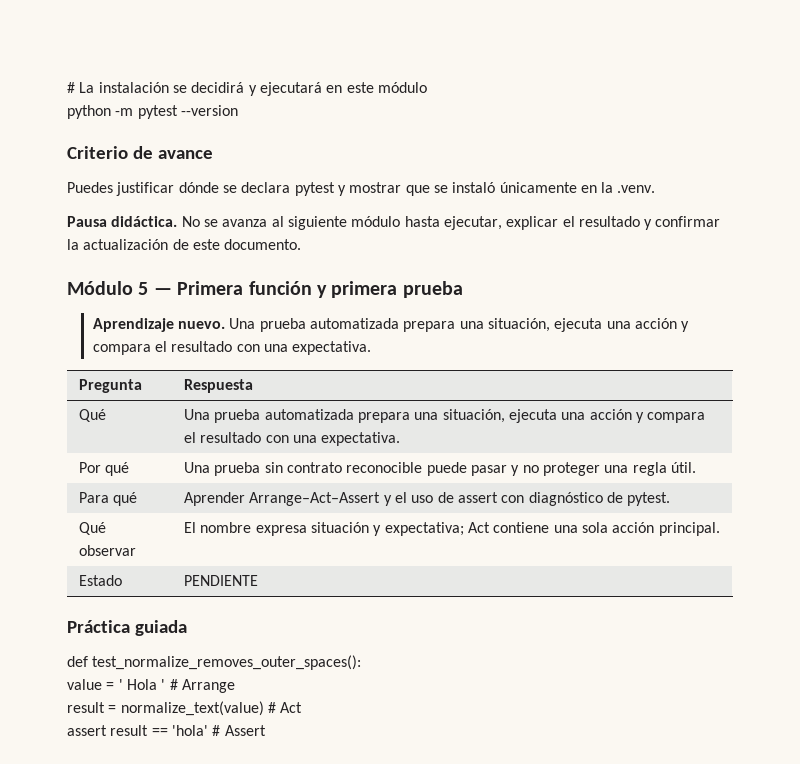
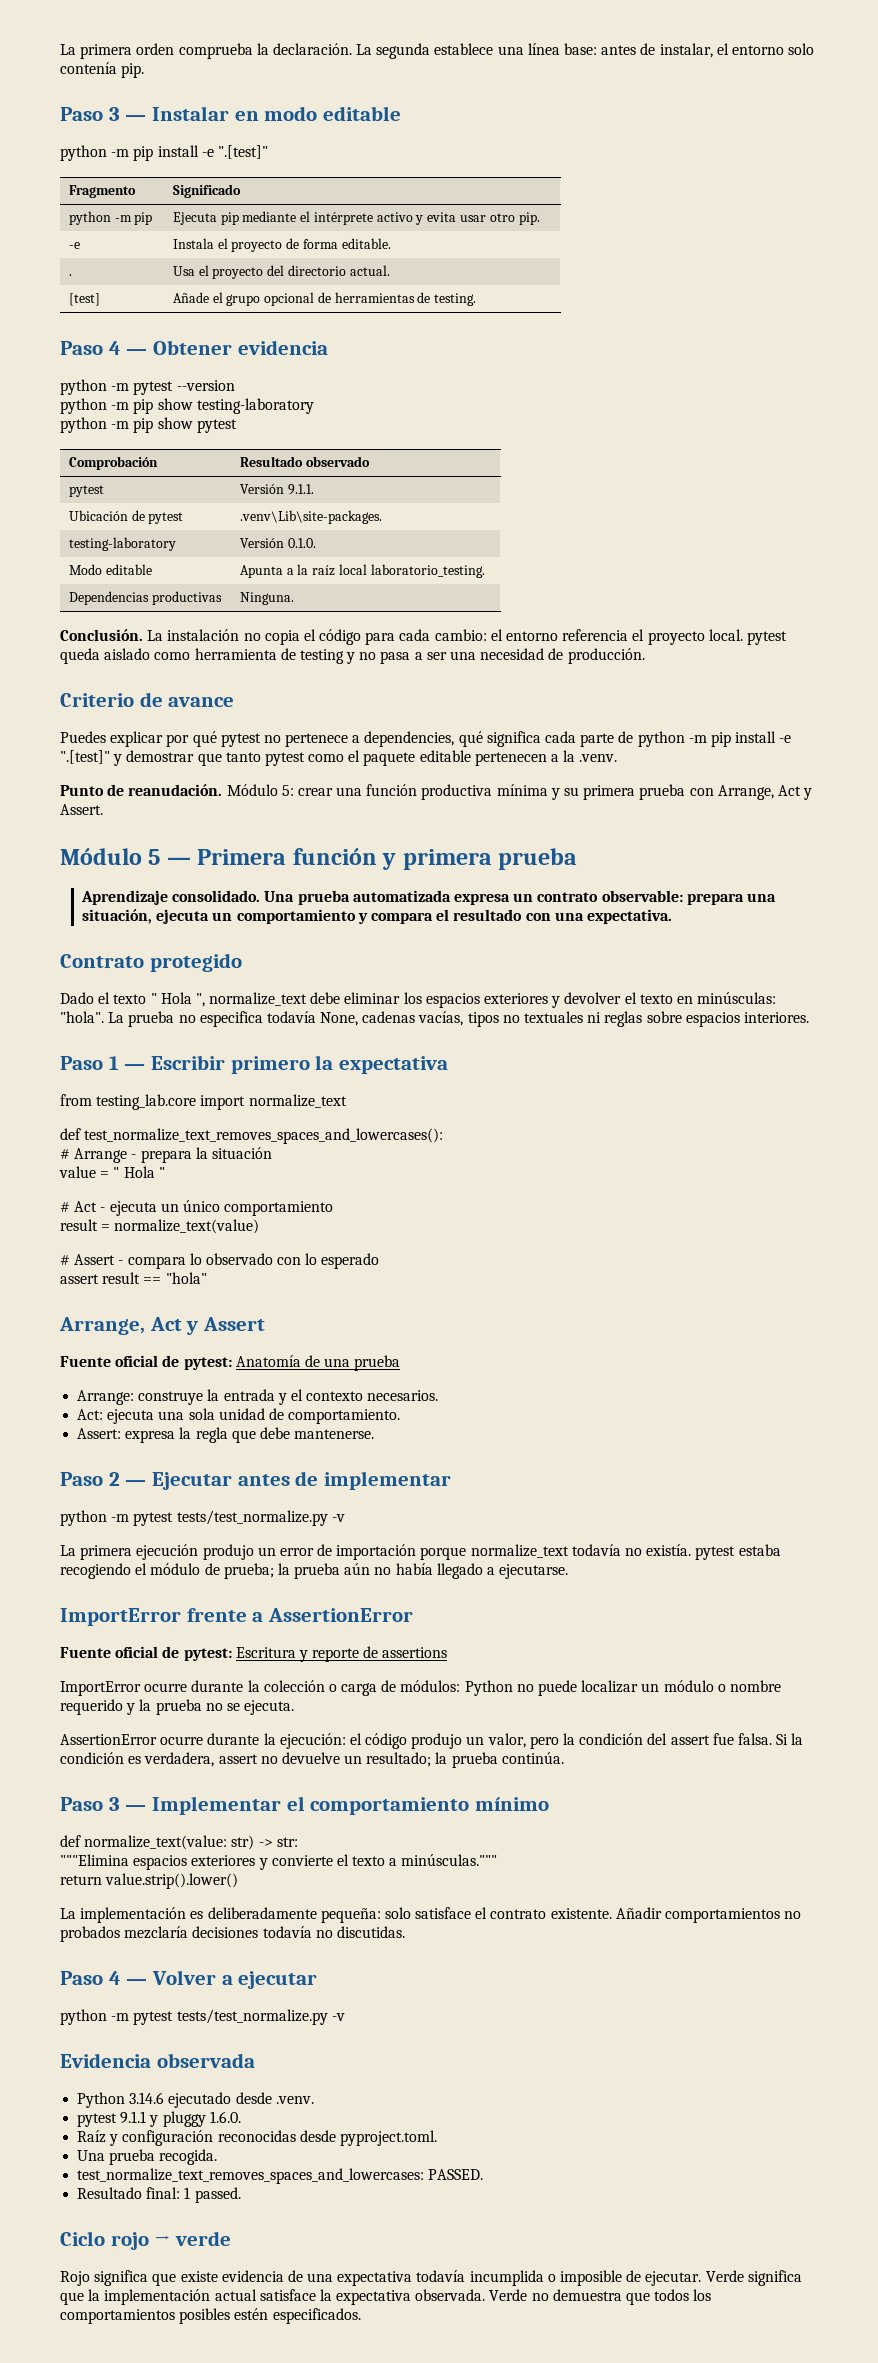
- # La instalación se decidirá y ejecutará en este módulo
+ La primera orden comprueba la declaración. La segunda establece una línea base: antes de instalar, el entorno solo contenía pip.
+ Paso 3 — Instalar en modo editable
+ python -m pip install -e ".[test]"
+ Fragmento | Significado
+ python -m pip | Ejecuta pip mediante el intérprete activo y evita usar otro pip.
+ -e | Instala el proyecto de forma editable.
+ . | Usa el proyecto del directorio actual.
+ [test] | Añade el grupo opcional de herramientas de testing.
+ Paso 4 — Obtener evidencia
  python -m pytest --version
+ python -m pip show testing-laboratory
+ python -m pip show pytest
+ Comprobación | Resultado observado
+ pytest | Versión 9.1.1.
+ Ubicación de pytest | .venv\Lib\site-packages.
+ testing-laboratory | Versión 0.1.0.
+ Modo editable | Apunta a la raíz local laboratorio_testing.
+ Dependencias productivas | Ninguna.
+ Conclusión. La instalación no copia el código para cada cambio: el entorno referencia el proyecto local. pytest queda aislado como herramienta de testing y no pasa a ser una necesidad de producción.
  Criterio de avance
- Puedes justificar dónde se declara pytest y mostrar que se instaló únicamente en la .venv.
- Pausa didáctica. No se avanza al siguiente módulo hasta ejecutar, explicar el resultado y confirmar la actualización de este documento.
+ Puedes explicar por qué pytest no pertenece a dependencies, qué significa cada parte de python -m pip install -e ".[test]" y demostrar que tanto pytest como el paquete editable pertenecen a la .venv.
+ Punto de reanudación. Módulo 5: crear una función productiva mínima y su primera prueba con Arrange, Act y Assert.
- Aprendizaje nuevo. Una prueba automatizada prepara una situación, ejecuta una acción y compara el resultado con una expectativa.
- Pregunta | Respuesta
- Qué | Una prueba automatizada prepara una situación, ejecuta una acción y compara el resultado con una expectativa.
- Por qué | Una prueba sin contrato reconocible puede pasar y no proteger una regla útil.
- Para qué | Aprender Arrange–Act–Assert y el uso de assert con diagnóstico de pytest.
- Qué observar | El nombre expresa situación y expectativa; Act contiene una sola acción principal.
- Estado | PENDIENTE
- Práctica guiada
- def test_normalize_removes_outer_spaces():
- value = ' Hola ' # Arrange
- result = normalize_text(value) # Act
- assert result == 'hola' # Assert
+ Aprendizaje consolidado. Una prueba automatizada expresa un contrato observable: prepara una situación, ejecuta un comportamiento y compara el resultado con una expectativa.
+ Contrato protegido
+ Dado el texto " Hola ", normalize_text debe eliminar los espacios exteriores y devolver el texto en minúsculas: "hola". La prueba no especifica todavía None, cadenas vacías, tipos no textuales ni reglas sobre espacios interiores.
+ Paso 1 — Escribir primero la expectativa
+ from testing_lab.core import normalize_text
+ def test_normalize_text_removes_spaces_and_lowercases():
+ # Arrange - prepara la situación
+ value = " Hola "
+ # Act - ejecuta un único comportamiento
+ result = normalize_text(value)
+ # Assert - compara lo observado con lo esperado
+ assert result == "hola"
+ Arrange, Act y Assert
+ Fuente oficial de pytest: Anatomía de una prueba
+ Arrange: construye la entrada y el contexto necesarios.
+ Act: ejecuta una sola unidad de comportamiento.
+ Assert: expresa la regla que debe mantenerse.
+ Paso 2 — Ejecutar antes de implementar
+ python -m pytest tests/test_normalize.py -v
+ La primera ejecución produjo un error de importación porque normalize_text todavía no existía. pytest estaba recogiendo el módulo de prueba; la prueba aún no había llegado a ejecutarse.
+ ImportError frente a AssertionError
+ Fuente oficial de pytest: Escritura y reporte de assertions
+ ImportError ocurre durante la colección o carga de módulos: Python no puede localizar un módulo o nombre requerido y la prueba no se ejecuta.
+ AssertionError ocurre durante la ejecución: el código produjo un valor, pero la condición del assert fue falsa. Si la condición es verdadera, assert no devuelve un resultado; la prueba continúa.
+ Paso 3 — Implementar el comportamiento mínimo
+ def normalize_text(value: str) -> str:
+ """Elimina espacios exteriores y convierte el texto a minúsculas."""
+ return value.strip().lower()
+ La implementación es deliberadamente pequeña: solo satisface el contrato existente. Añadir comportamientos no probados mezclaría decisiones todavía no discutidas.
+ Paso 4 — Volver a ejecutar
+ python -m pytest tests/test_normalize.py -v
+ Evidencia observada
+ Python 3.14.6 ejecutado desde .venv.
+ pytest 9.1.1 y pluggy 1.6.0.
+ Raíz y configuración reconocidas desde pyproject.toml.
+ Una prueba recogida.
+ test_normalize_text_removes_spaces_and_lowercases: PASSED.
+ Resultado final: 1 passed.
+ Ciclo rojo → verde
+ Rojo significa que existe evidencia de una expectativa todavía incumplida o imposible de ejecutar. Verde significa que la implementación actual satisface la expectativa observada. Verde no demuestra que todos los comportamientos posibles estén especificados.

